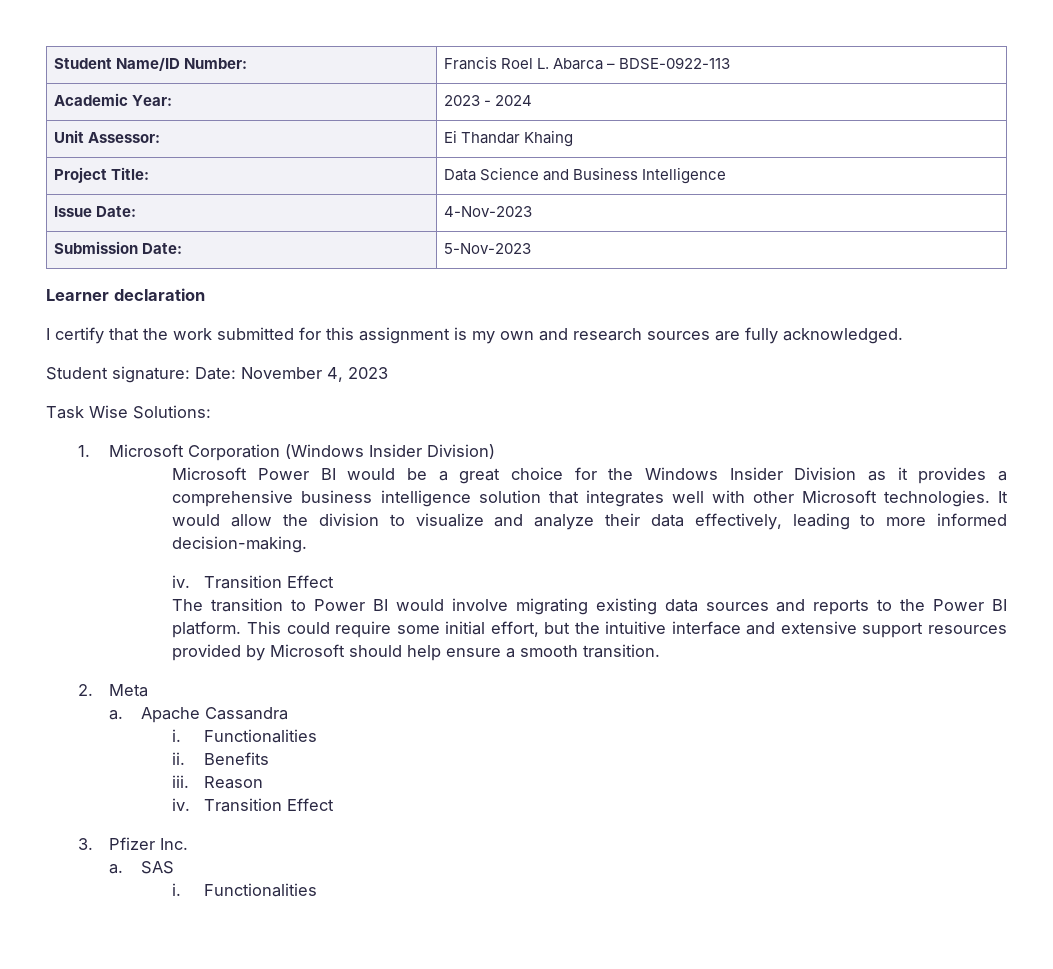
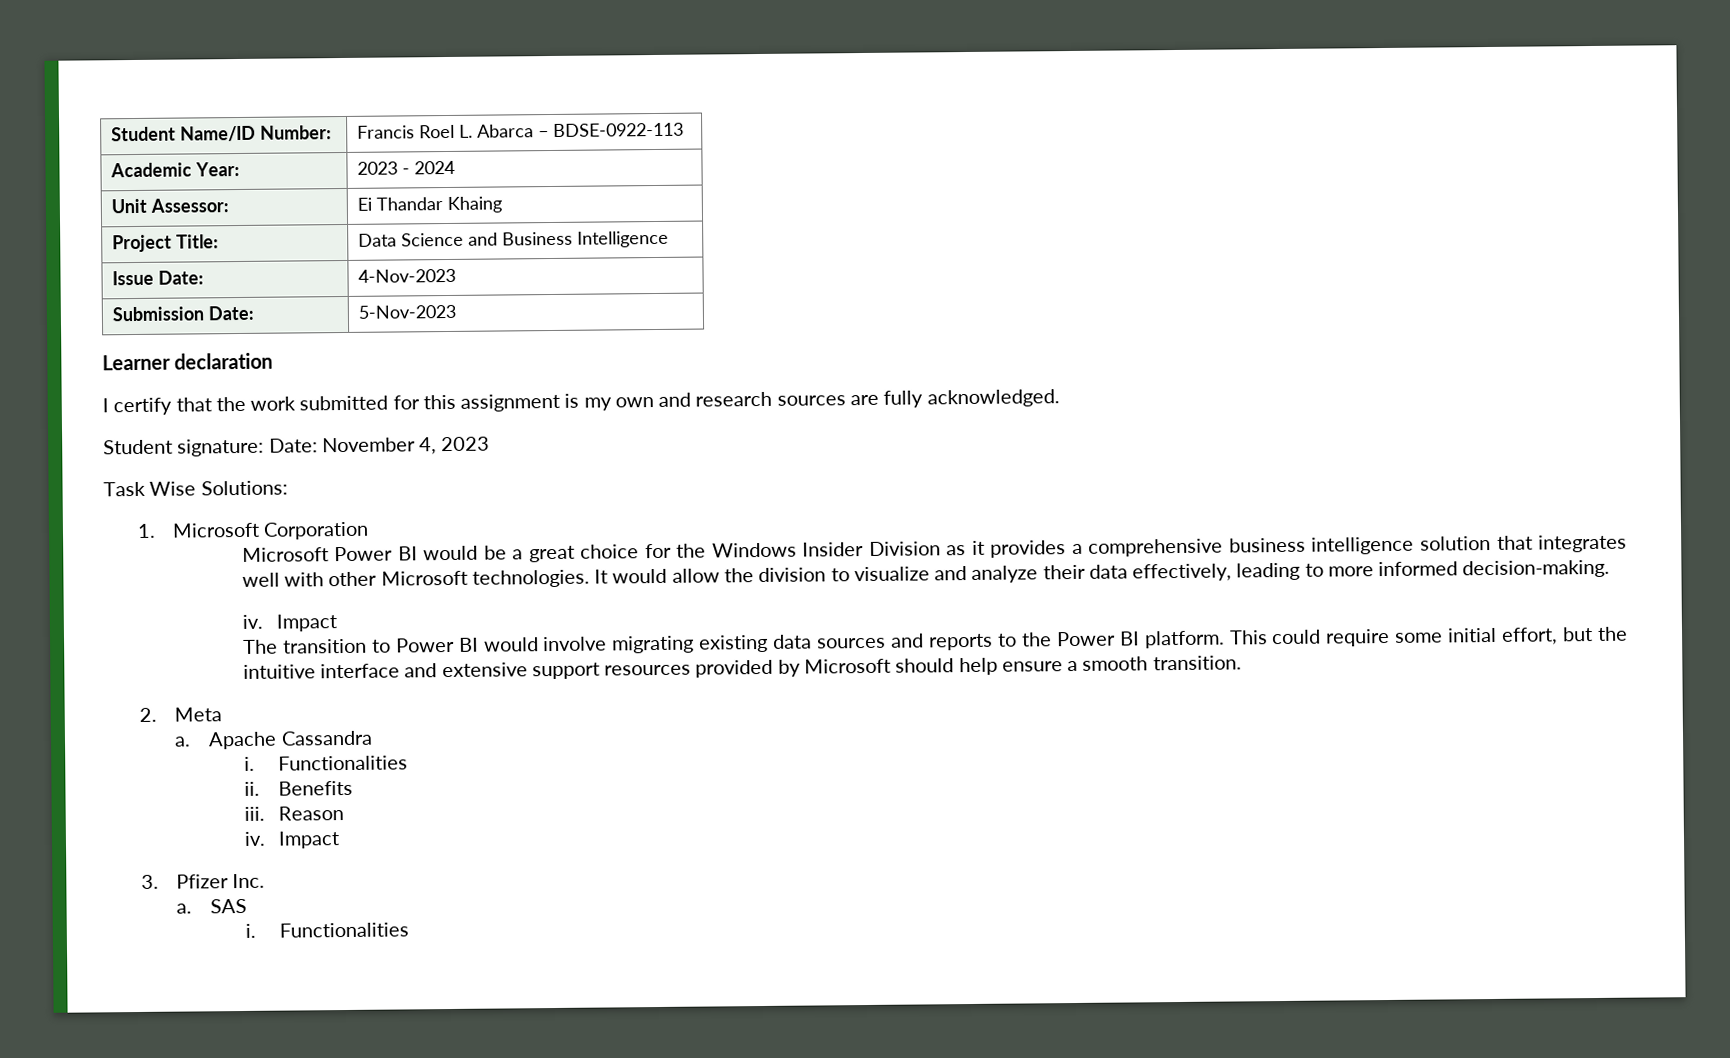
- 1. Microsoft Corporation (Windows Insider Division)
+ 1. Microsoft Corporation
  It would allow the division to visualize and analyze their data effectively, leading to more informed decision-making.
- iv. Transition Effect
+ iv. Impact
  Reason
- iv. Transition Effect
+ iv. Impact

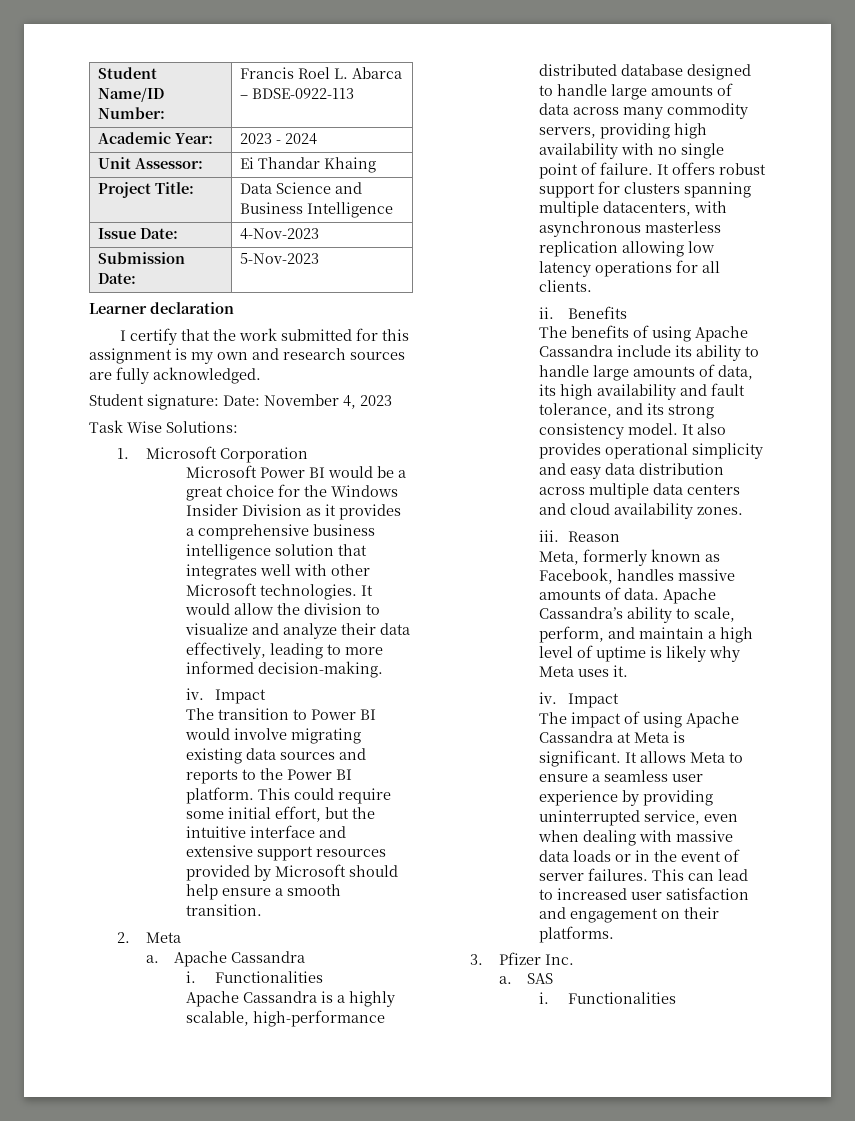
+ Apache Cassandra is a highly scalable, high-performance distributed database designed to handle large amounts of data across many commodity servers, providing high availability with no single point of failure. It offers robust support for clusters spanning multiple datacenters, with asynchronous masterless replication allowing low latency operations for all clients.
  ii. Benefits
+ The benefits of using Apache Cassandra include its ability to handle large amounts of data, its high availability and fault tolerance, and its strong consistency model. It also provides operational simplicity and easy data distribution across multiple data centers and cloud availability zones.
  iii. Reason
+ Meta, formerly known as Facebook, handles massive amounts of data. Apache Cassandra’s ability to scale, perform, and maintain a high level of uptime is likely why Meta uses it.
  iv. Impact
+ The impact of using Apache Cassandra at Meta is significant. It allows Meta to ensure a seamless user experience by providing uninterrupted service, even when dealing with massive data loads or in the event of server failures. This can lead to increased user satisfaction and engagement on their platforms.

